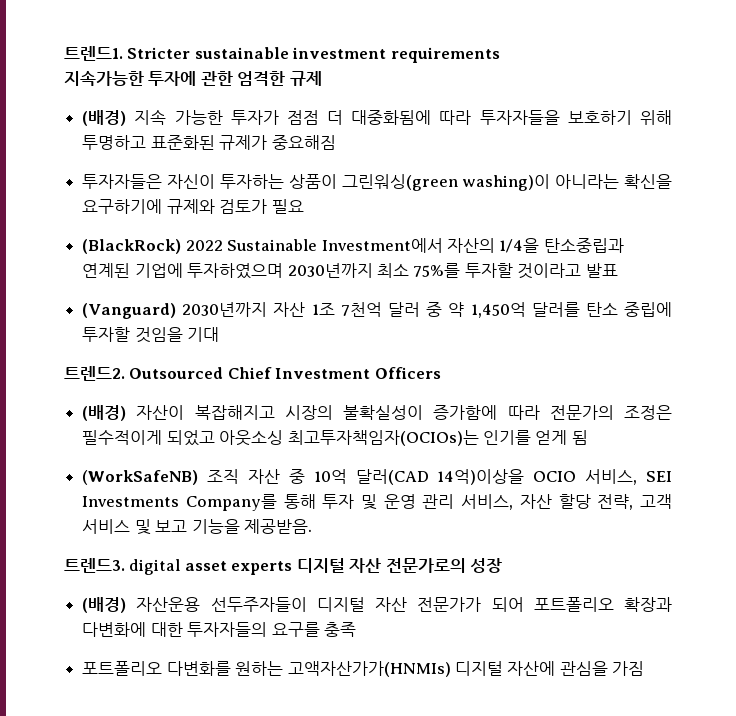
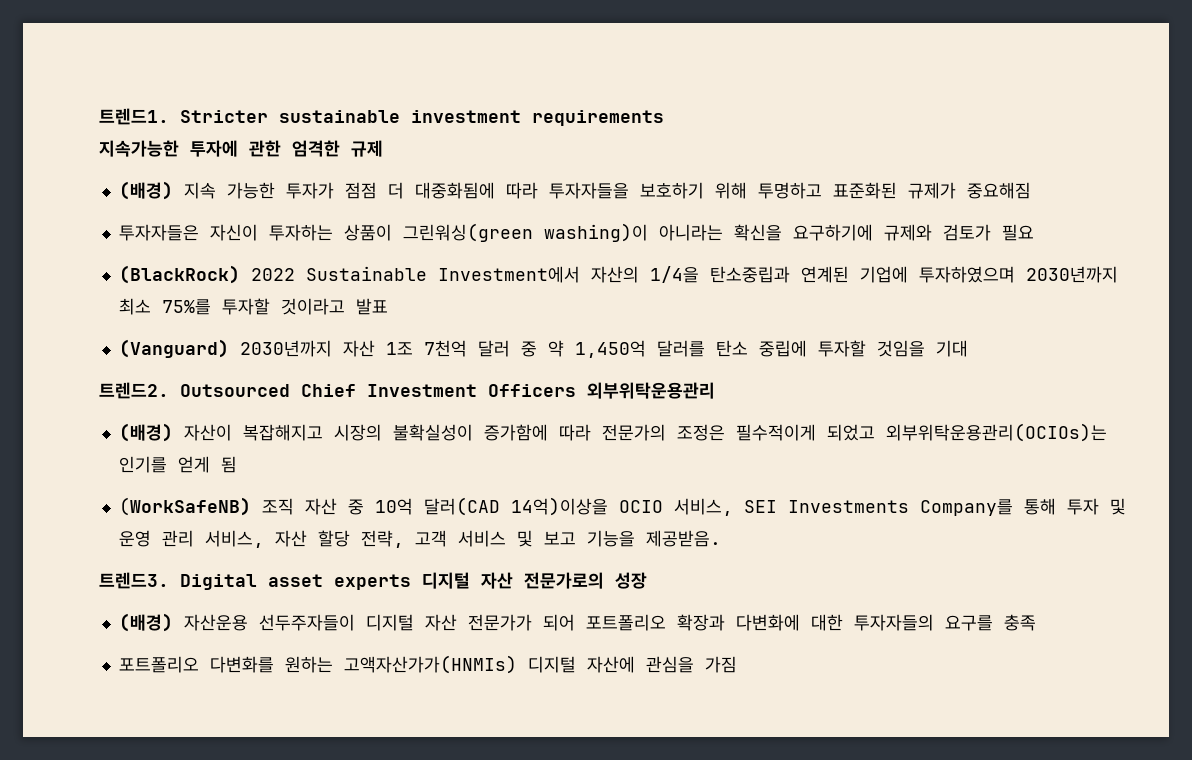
- Outsourced Chief Investment Officers
+ Outsourced Chief Investment Officers 외부위탁운용관리
- (배경) 자산이 복잡해지고 시장의 불확실성이 증가함에 따라 전문가의 조정은 필수적이게 되었고 아웃소싱 최고투자책임자(OCIOs)는 인기를 얻게 됨
+ (배경) 자산이 복잡해지고 시장의 불확실성이 증가함에 따라 전문가의 조정은 필수적이게 되었고 외부위탁운용관리(OCIOs)는 인기를 얻게 됨
- 트렌드3. digital asset experts 디지털 자산 전문가로의 성장
+ 트렌드3. Digital asset experts 디지털 자산 전문가로의 성장

